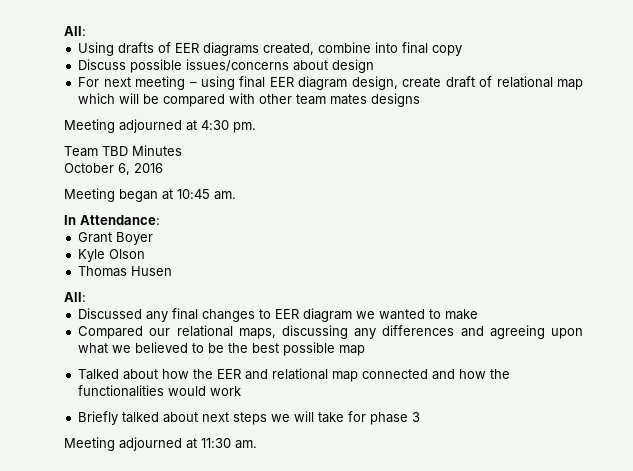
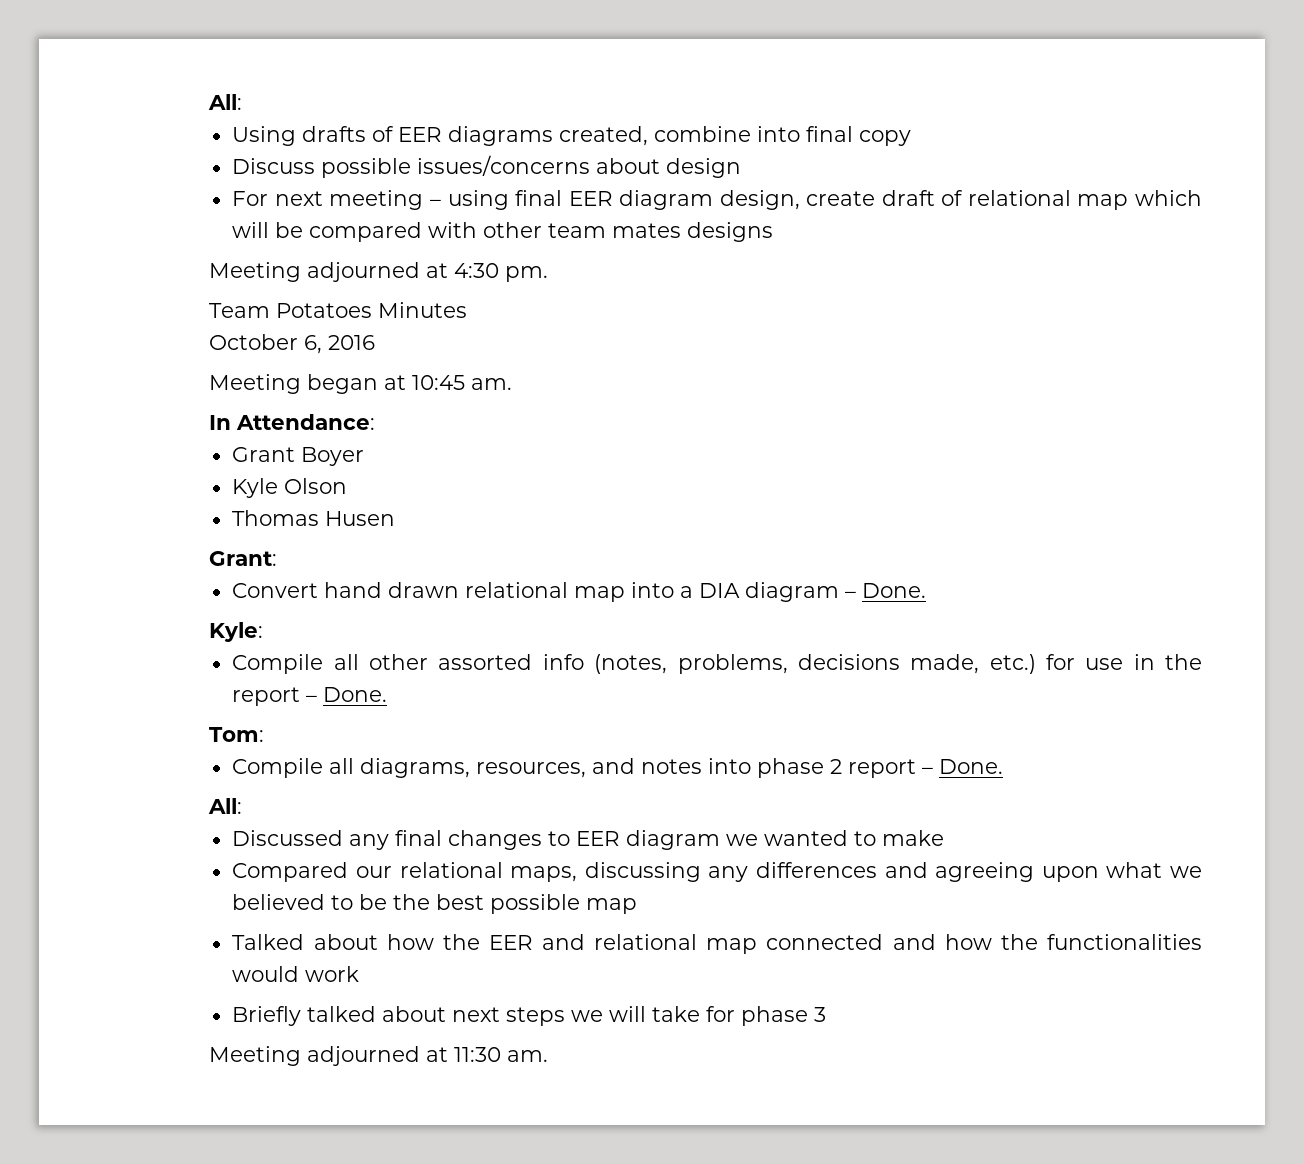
- Team TBD Minutes
+ Team Potatoes Minutes
+ Grant:
+ Convert hand drawn relational map into a DIA diagram – Done.
+ Kyle:
+ Compile all other assorted info (notes, problems, decisions made, etc.) for use in the report – Done.
+ Tom:
+ Compile all diagrams, resources, and notes into phase 2 report – Done.

